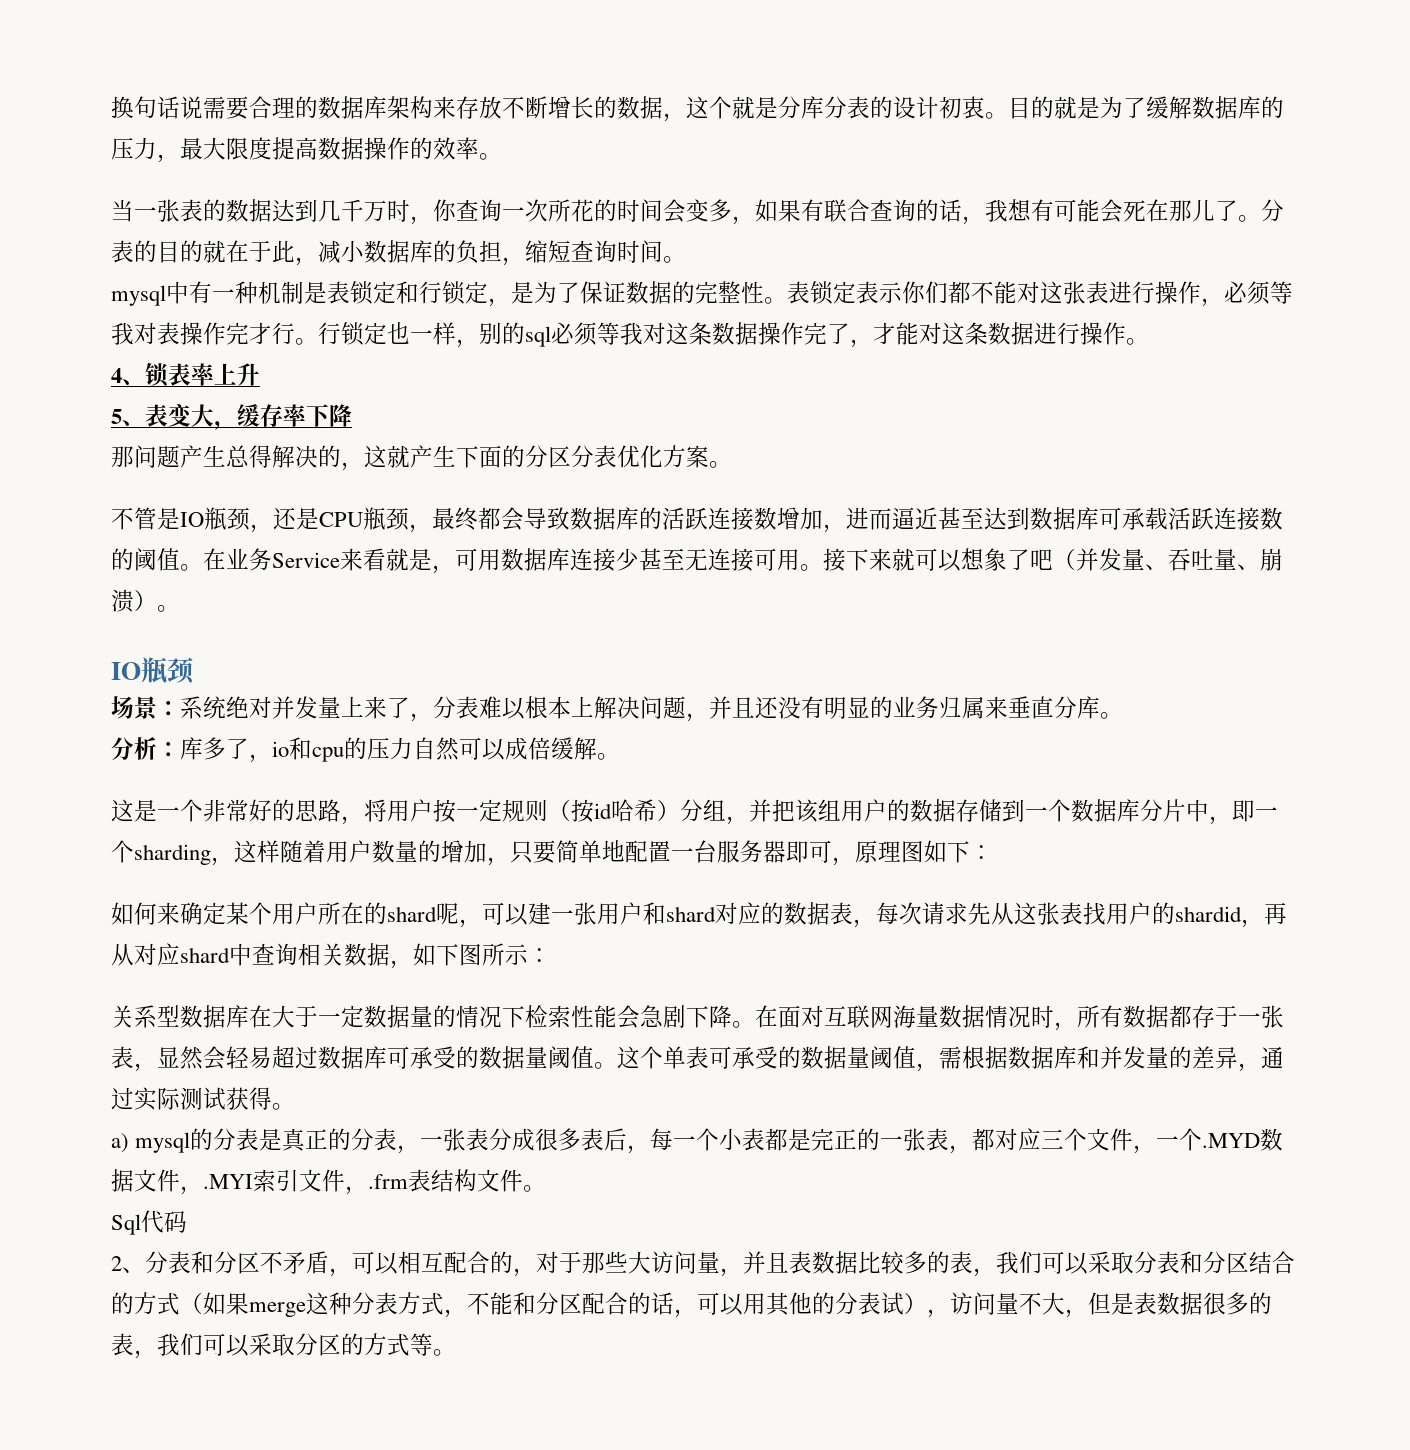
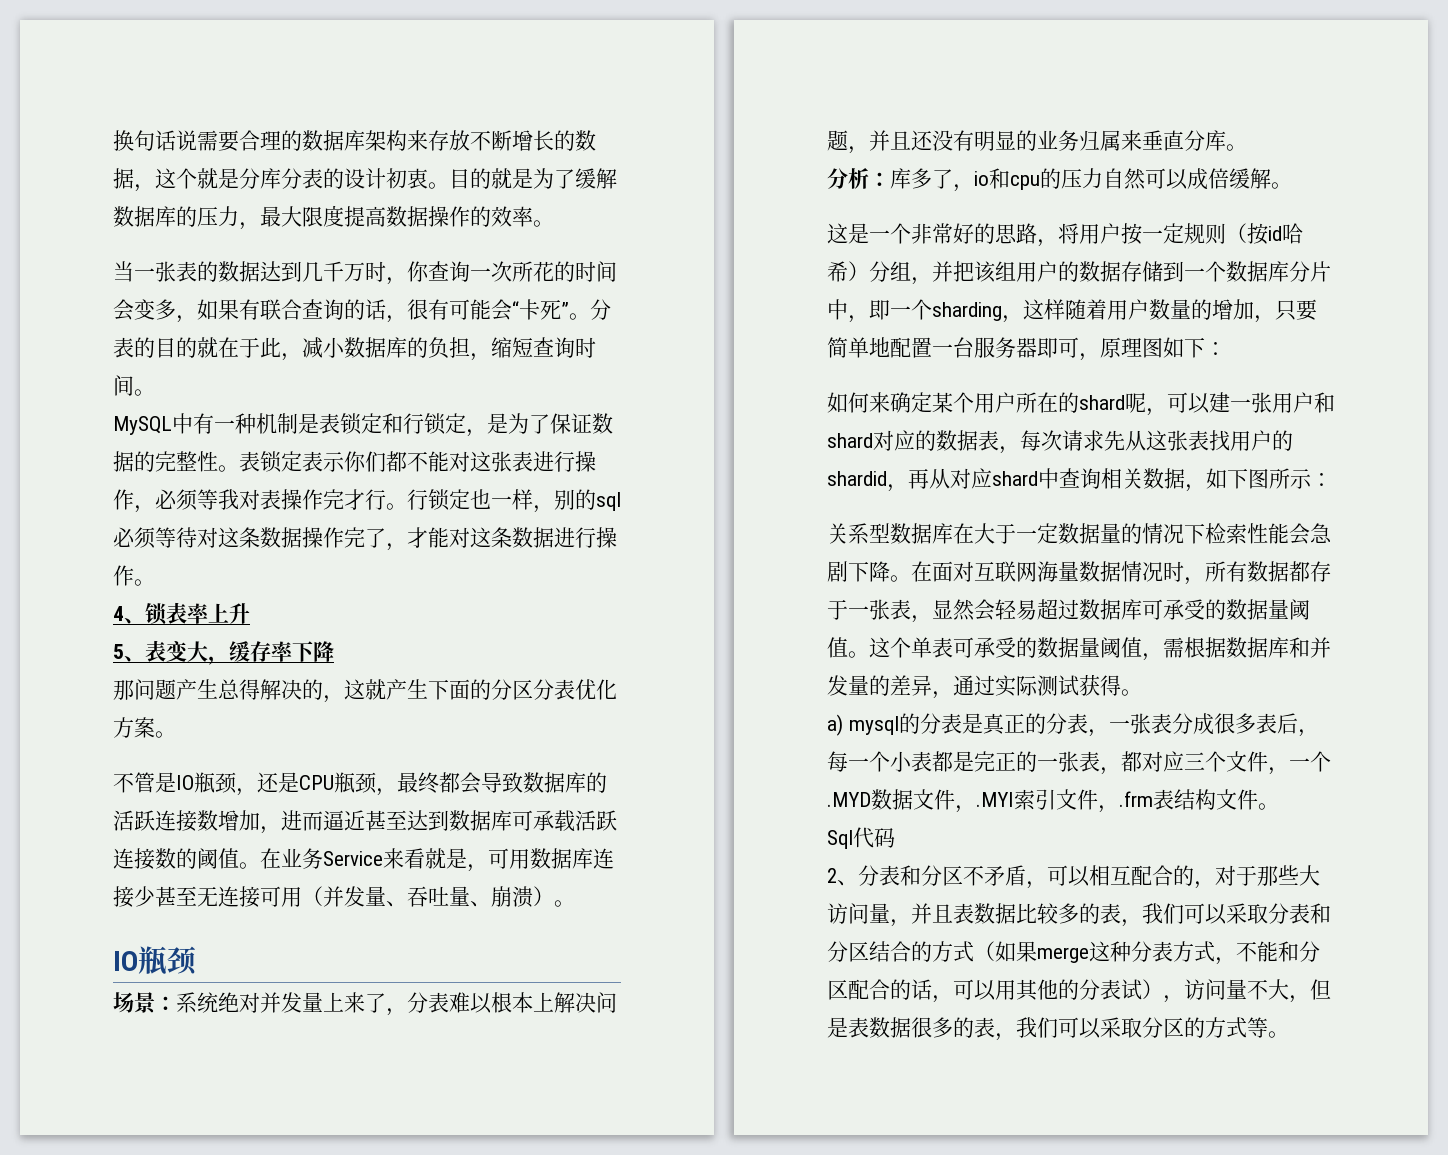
- 当一张表的数据达到几千万时，你查询一次所花的时间会变多，如果有联合查询的话，我想有可能会死在那儿了。
+ 当一张表的数据达到几千万时，你查询一次所花的时间会变多，如果有联合查询的话，很有可能会“卡死”。
- mysql中有一种机制是表锁定和行锁定，是为了保证数据的完整性。
+ MySQL中有一种机制是表锁定和行锁定，是为了保证数据的完整性。
- 行锁定也一样，别的sql必须等我对这条数据操作完了，才能对这条数据进行操作。
+ 行锁定也一样，别的sql必须等待对这条数据操作完了，才能对这条数据进行操作。
- 在业务Service来看就是，可用数据库连接少甚至无连接可用。接下来就可以想象了吧（并发量、吞吐量、崩溃）。
+ 在业务Service来看就是，可用数据库连接少甚至无连接可用（并发量、吞吐量、崩溃）。

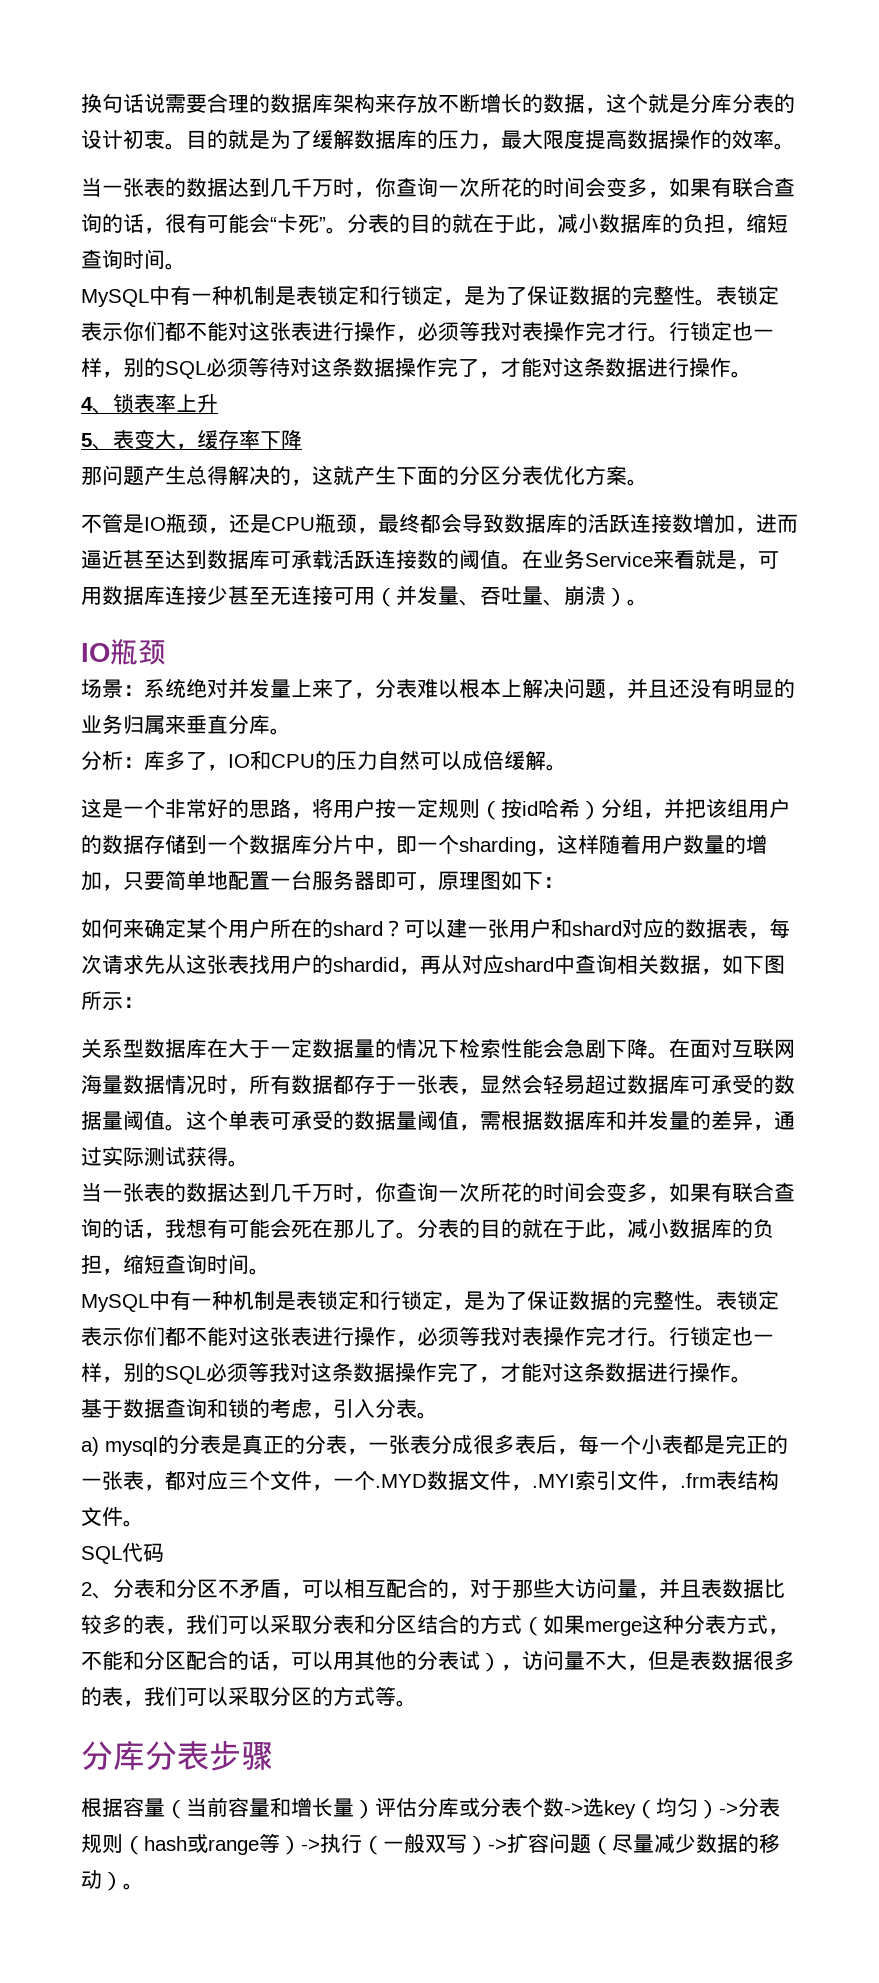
- 行锁定也一样，别的sql必须等待对这条数据操作完了，才能对这条数据进行操作。
+ 行锁定也一样，别的SQL必须等待对这条数据操作完了，才能对这条数据进行操作。
- 分析：库多了，io和cpu的压力自然可以成倍缓解。
+ 分析：库多了，IO和CPU的压力自然可以成倍缓解。
- 如何来确定某个用户所在的shard呢，可以建一张用户和shard对应的数据表，每次请求先从这张表找用户的shardid，再从对应shard中查询相关数据，如下图所示：
+ 如何来确定某个用户所在的shard？可以建一张用户和shard对应的数据表，每次请求先从这张表找用户的shardid，再从对应shard中查询相关数据，如下图所示：
+ 当一张表的数据达到几千万时，你查询一次所花的时间会变多，如果有联合查询的话，我想有可能会死在那儿了。分表的目的就在于此，减小数据库的负担，缩短查询时间。
+ MySQL中有一种机制是表锁定和行锁定，是为了保证数据的完整性。表锁定表示你们都不能对这张表进行操作，必须等我对表操作完才行。行锁定也一样，别的SQL必须等我对这条数据操作完了，才能对这条数据进行操作。
+ 基于数据查询和锁的考虑，引入分表。
- Sql代码
+ SQL代码
+ 分库分表步骤
+ 根据容量（当前容量和增长量）评估分库或分表个数->选key（均匀）->分表规则（hash或range等）->执行（一般双写）->扩容问题（尽量减少数据的移动）。

